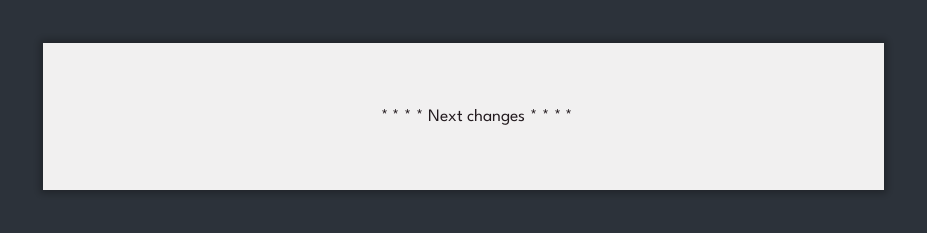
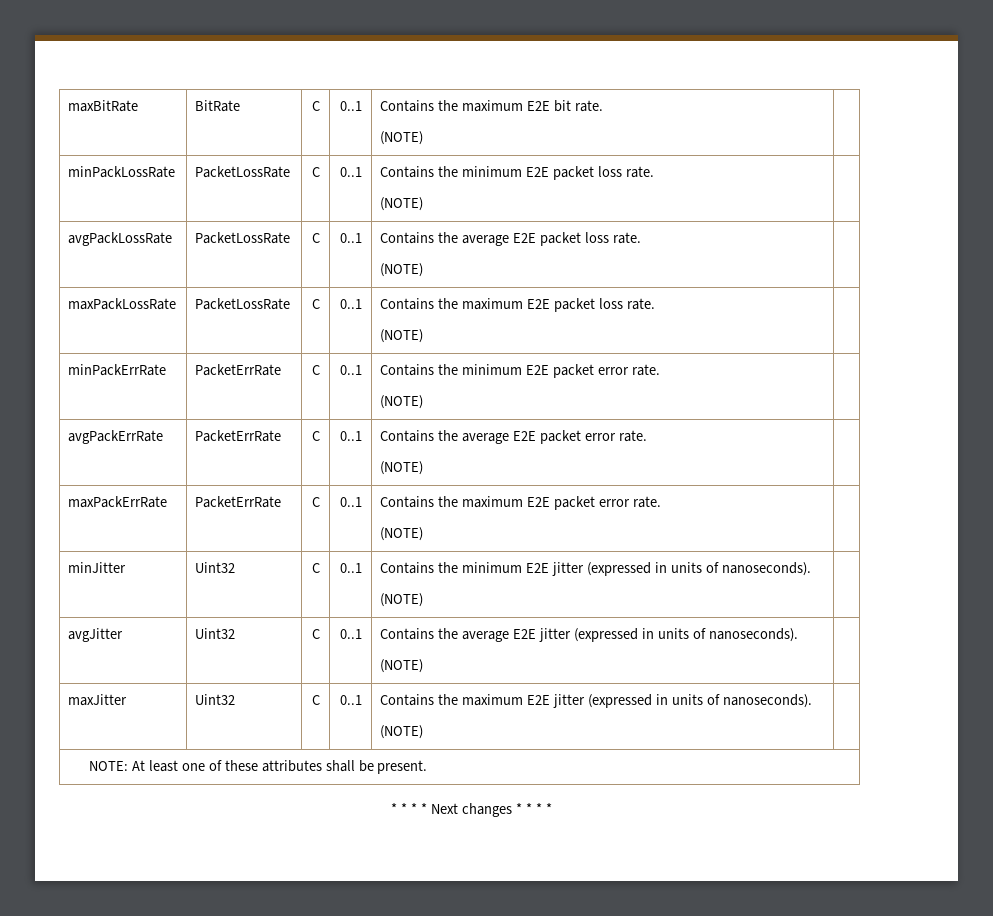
+ maxBitRate | BitRate | C | 0..1 | Contains the maximum E2E bit rate.
+ (NOTE) |
+ minPackLossRate | PacketLossRate | C | 0..1 | Contains the minimum E2E packet loss rate.
+ (NOTE) |
+ avgPackLossRate | PacketLossRate | C | 0..1 | Contains the average E2E packet loss rate.
+ (NOTE) |
+ maxPackLossRate | PacketLossRate | C | 0..1 | Contains the maximum E2E packet loss rate.
+ (NOTE) |
+ minPackErrRate | PacketErrRate | C | 0..1 | Contains the minimum E2E packet error rate.
+ (NOTE) |
+ avgPackErrRate | PacketErrRate | C | 0..1 | Contains the average E2E packet error rate.
+ (NOTE) |
+ maxPackErrRate | PacketErrRate | C | 0..1 | Contains the maximum E2E packet error rate.
+ (NOTE) |
+ minJitter | Uint32 | C | 0..1 | Contains the minimum E2E jitter (expressed in units of nanoseconds).
+ (NOTE) |
+ avgJitter | Uint32 | C | 0..1 | Contains the average E2E jitter (expressed in units of nanoseconds).
+ (NOTE) |
+ maxJitter | Uint32 | C | 0..1 | Contains the maximum E2E jitter (expressed in units of nanoseconds).
+ (NOTE) |
+ NOTE: At least one of these attributes shall be present.

